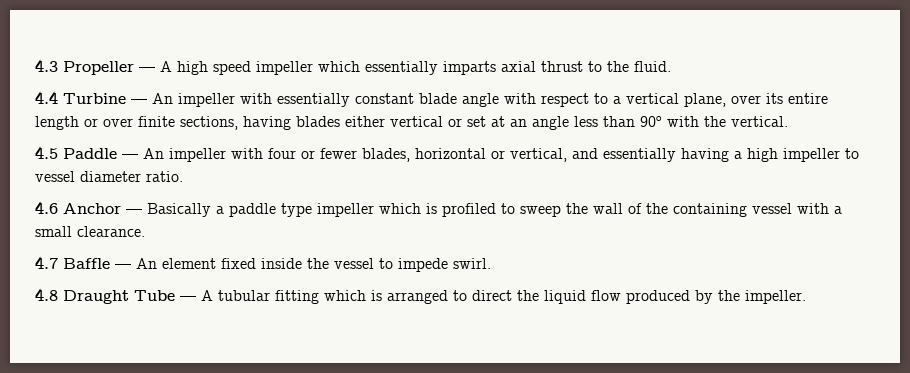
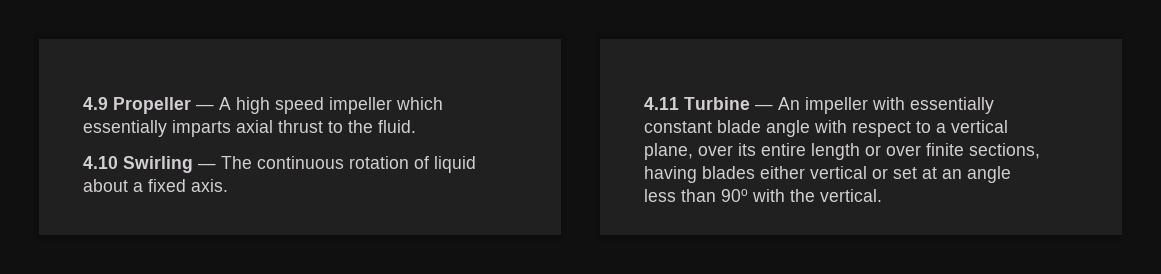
- 4.3 Propeller — A high speed impeller which essentially imparts axial thrust to the fluid.
+ 4.9 Propeller — A high speed impeller which essentially imparts axial thrust to the fluid.
- 4.4 Turbine — An impeller with essentially constant blade angle with respect to a vertical plane, over its entire length or over finite sections, having blades either vertical or set at an angle less than 90o with the vertical.
+ 4.10 Swirling — The continuous rotation of liquid about a fixed axis.
+ 4.11 Turbine — An impeller with essentially constant blade angle with respect to a vertical plane, over its entire length or over finite sections, having blades either vertical or set at an angle less than 90o with the vertical.
- 4.5 Paddle — An impeller with four or fewer blades, horizontal or vertical, and essentially having a high impeller to vessel diameter ratio.
- 4.6 Anchor — Basically a paddle type impeller which is profiled to sweep the wall of the containing vessel with a small clearance.
- 4.7 Baffle — An element fixed inside the vessel to impede swirl.
- 4.8 Draught Tube — A tubular fitting which is arranged to direct the liquid flow produced by the impeller.

